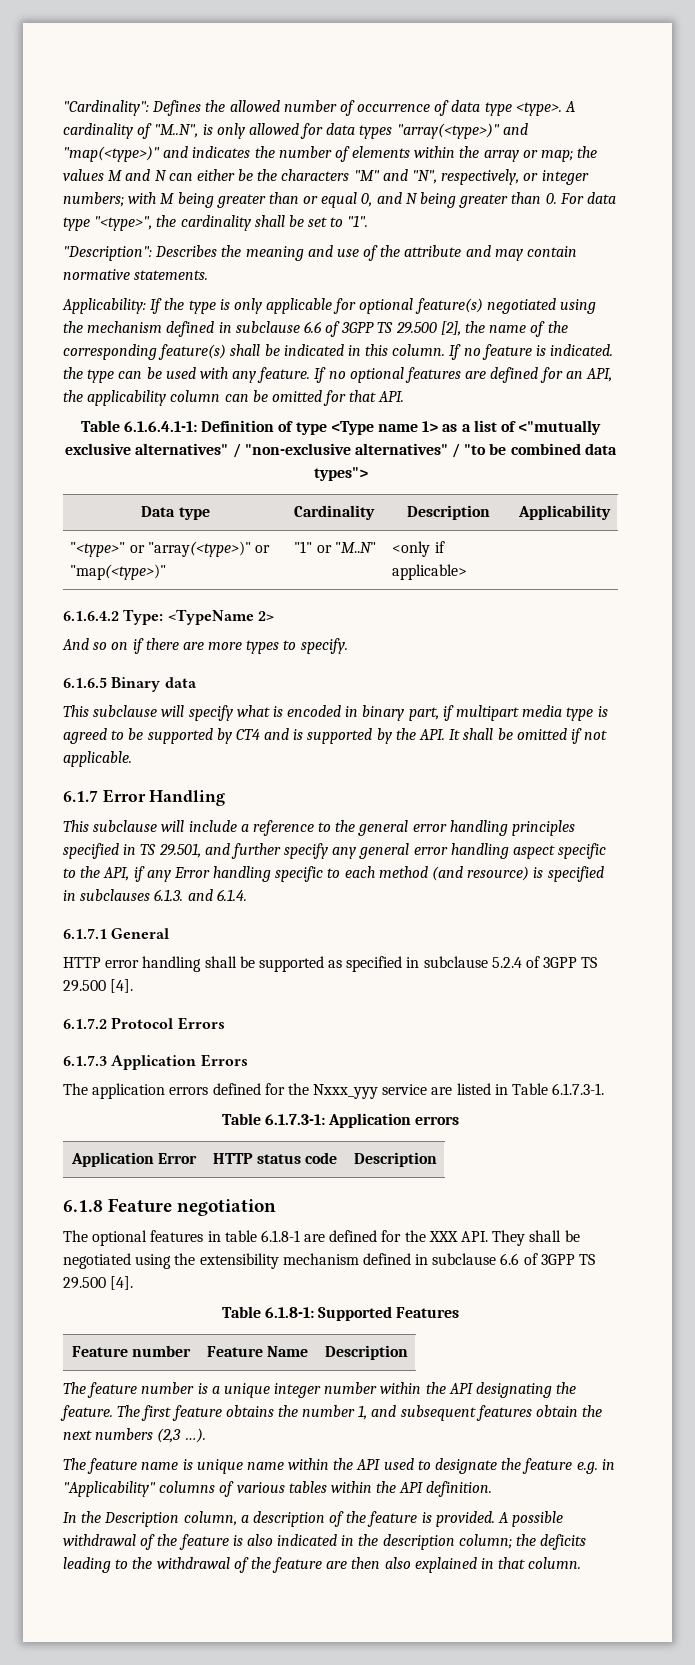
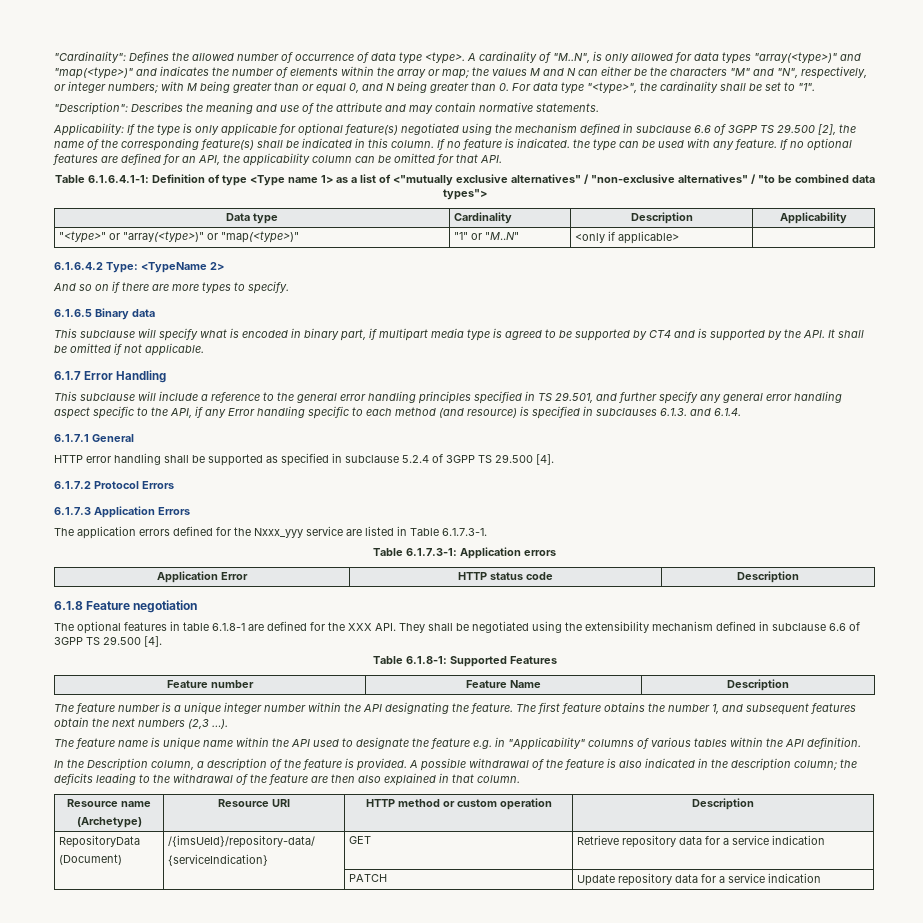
+ Resource name
+ (Archetype) | Resource URI | HTTP method or custom operation | Description
+ RepositoryData
+ (Document) | /{imsUeId}/repository-data/
+ {serviceIndication} | GET | Retrieve repository data for a service indication
+ | | PATCH | Update repository data for a service indication

